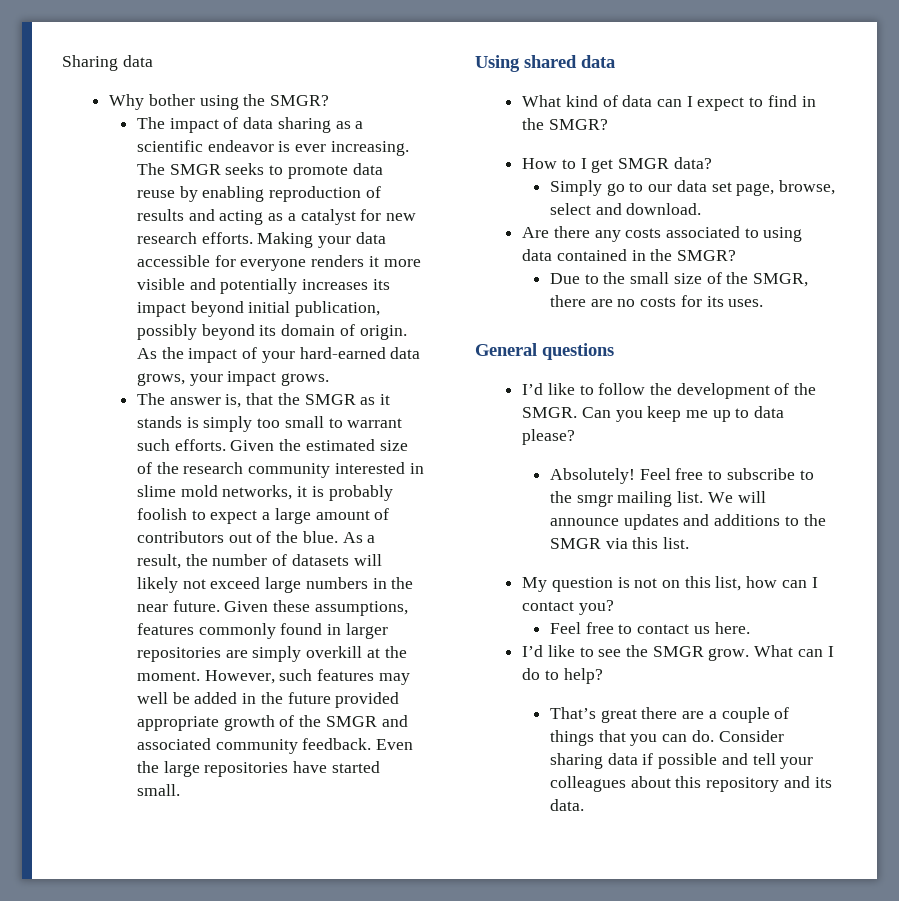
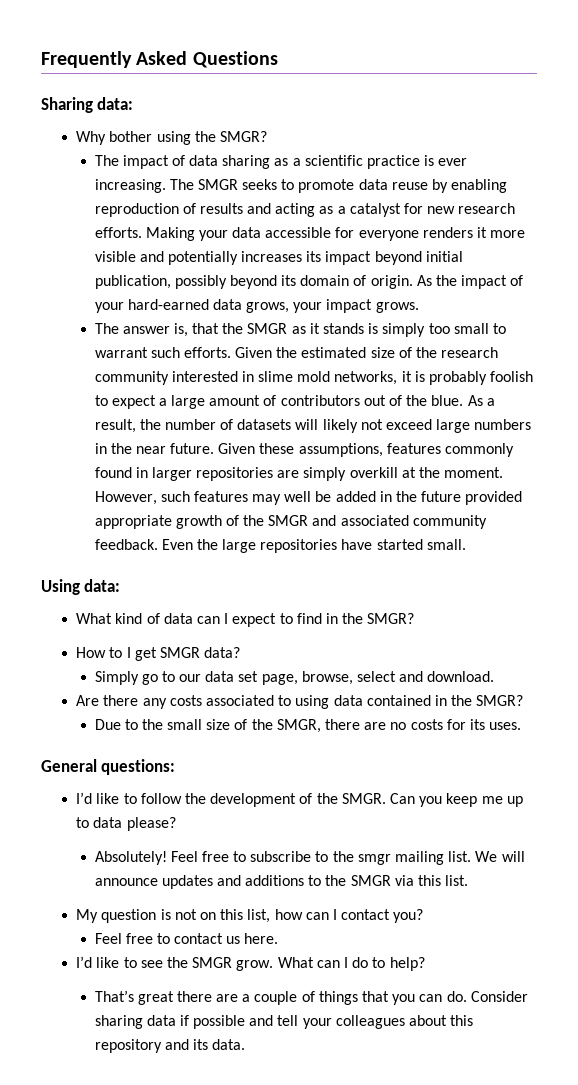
- Sharing data
+ Frequently Asked Questions
+ Sharing data:
- The impact of data sharing as a scientific endeavor is ever increasing.
+ The impact of data sharing as a scientific practice is ever increasing.
- Using shared data
+ Using data:
- General questions
+ General questions:

